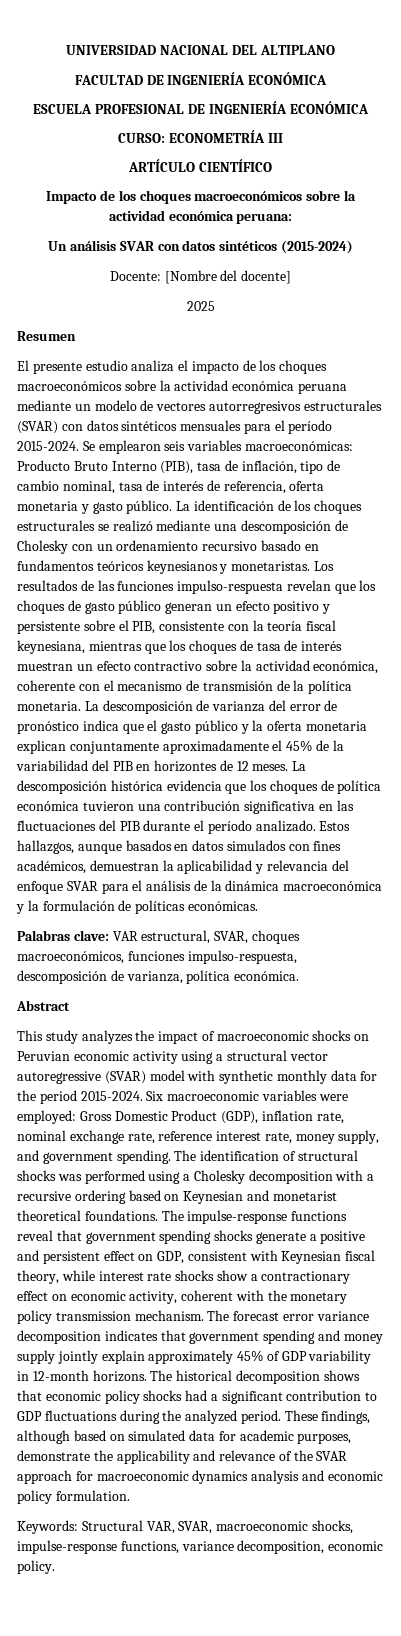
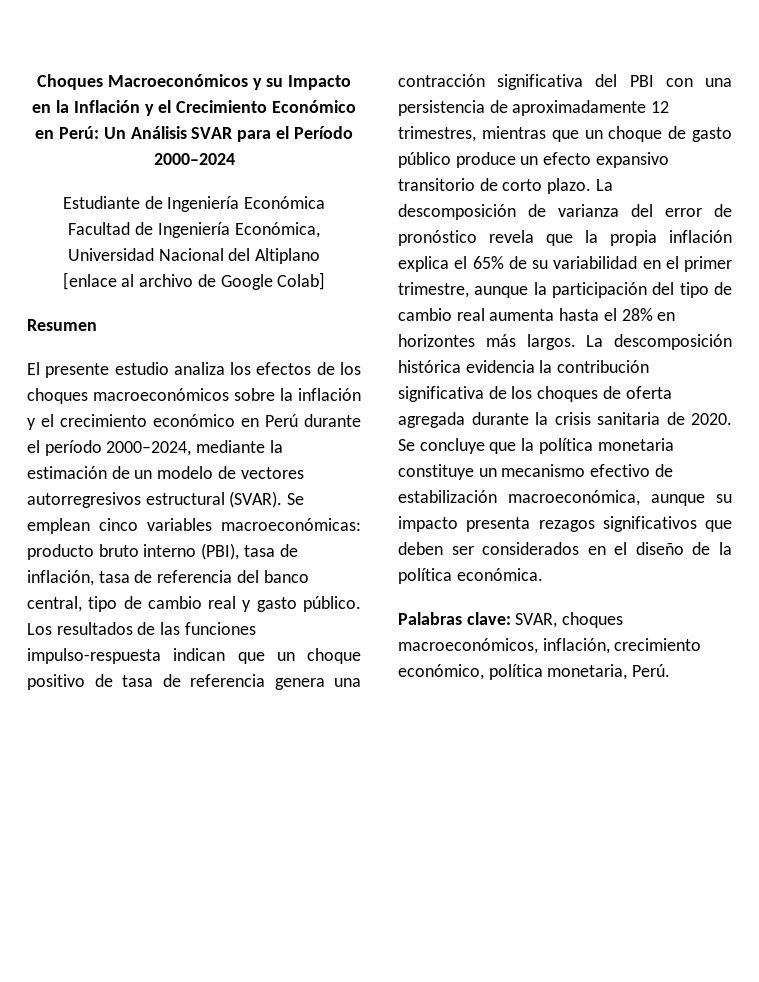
- UNIVERSIDAD NACIONAL DEL ALTIPLANO
- FACULTAD DE INGENIERÍA ECONÓMICA
- ESCUELA PROFESIONAL DE INGENIERÍA ECONÓMICA
- CURSO: ECONOMETRÍA III
- ARTÍCULO CIENTÍFICO
- Impacto de los choques macroeconómicos sobre la actividad económica peruana:
- Un análisis SVAR con datos sintéticos (2015-2024)
- Docente: [Nombre del docente]
- 2025
+ Choques Macroeconómicos y su Impacto en la Inflación y el Crecimiento Económico en Perú: Un Análisis SVAR para el Período 2000–2024
+ Estudiante de Ingeniería Económica
+ Facultad de Ingeniería Económica, Universidad Nacional del Altiplano
+ [enlace al archivo de Google Colab]
- El presente estudio analiza el impacto de los choques macroeconómicos sobre la actividad económica peruana mediante un modelo de vectores autorregresivos estructurales (SVAR) con datos sintéticos mensuales para el período 2015-2024. Se emplearon seis variables macroeconómicas: Producto Bruto Interno (PIB), tasa de inflación, tipo de cambio nominal, tasa de interés de referencia, oferta monetaria y gasto público. La identificación de los choques estructurales se realizó mediante una descomposición de Cholesky con un ordenamiento recursivo basado en fundamentos teóricos keynesianos y monetaristas.
+ El presente estudio analiza los efectos de los choques macroeconómicos sobre la inflación y el crecimiento económico en Perú durante el período 2000–2024, mediante la estimación de un modelo de vectores autorregresivos estructural (SVAR). Se emplean cinco variables macroeconómicas: producto bruto interno (PBI), tasa de inflación, tasa de referencia del banco central, tipo de cambio real y gasto público.
- Los resultados de las funciones impulso-respuesta revelan que los choques de gasto público generan un efecto positivo y persistente sobre el PIB, consistente con la teoría fiscal keynesiana, mientras que los choques de tasa de interés muestran un efecto contractivo sobre la actividad económica, coherente con el mecanismo de transmisión de la política monetaria.
+ Los resultados de las funciones impulso-respuesta indican que un choque positivo de tasa de referencia genera una contracción significativa del PBI con una persistencia de aproximadamente 12 trimestres, mientras que un choque de gasto público produce un efecto expansivo transitorio de corto plazo.
- La descomposición de varianza del error de pronóstico indica que el gasto público y la oferta monetaria explican conjuntamente aproximadamente el 45% de la variabilidad del PIB en horizontes de 12 meses. La descomposición histórica evidencia que los choques de política económica tuvieron una contribución significativa en las fluctuaciones del PIB durante el período analizado. Estos hallazgos, aunque basados en datos simulados con fines académicos, demuestran la aplicabilidad y relevancia del enfoque SVAR para el análisis de la dinámica macroeconómica y la formulación de políticas económicas.
+ La descomposición de varianza del error de pronóstico revela que la propia inflación explica el 65% de su variabilidad en el primer trimestre, aunque la participación del tipo de cambio real aumenta hasta el 28% en horizontes más largos. La descomposición histórica evidencia la contribución significativa de los choques de oferta agregada durante la crisis sanitaria de 2020. Se concluye que la política monetaria constituye un mecanismo efectivo de estabilización macroeconómica, aunque su impacto presenta rezagos significativos que deben ser considerados en el diseño de la política económica.
- Palabras clave: VAR estructural, SVAR, choques macroeconómicos, funciones impulso-respuesta, descomposición de varianza, política económica.
- Abstract
- This study analyzes the impact of macroeconomic shocks on Peruvian economic activity using a structural vector autoregressive (SVAR) model with synthetic monthly data for the period 2015-2024. Six macroeconomic variables were employed: Gross Domestic Product (GDP), inflation rate, nominal exchange rate, reference interest rate, money supply, and government spending. The identification of structural shocks was performed using a Cholesky decomposition with a recursive ordering based on Keynesian and monetarist theoretical foundations. The impulse-response functions reveal that government spending shocks generate a positive and persistent effect on GDP, consistent with Keynesian fiscal theory, while interest rate shocks show a contractionary effect on economic activity, coherent with the monetary policy transmission mechanism. The forecast error variance decomposition indicates that government spending and money supply jointly explain approximately 45% of GDP variability in 12-month horizons. The historical decomposition shows that economic policy shocks had a significant contribution to GDP fluctuations during the analyzed period. These findings, although based on simulated data for academic purposes, demonstrate the applicability and relevance of the SVAR approach for macroeconomic dynamics analysis and economic policy formulation.
- Keywords: Structural VAR, SVAR, macroeconomic shocks, impulse-response functions, variance decomposition, economic policy.
+ Palabras clave: SVAR, choques macroeconómicos, inflación, crecimiento económico, política monetaria, Perú.

